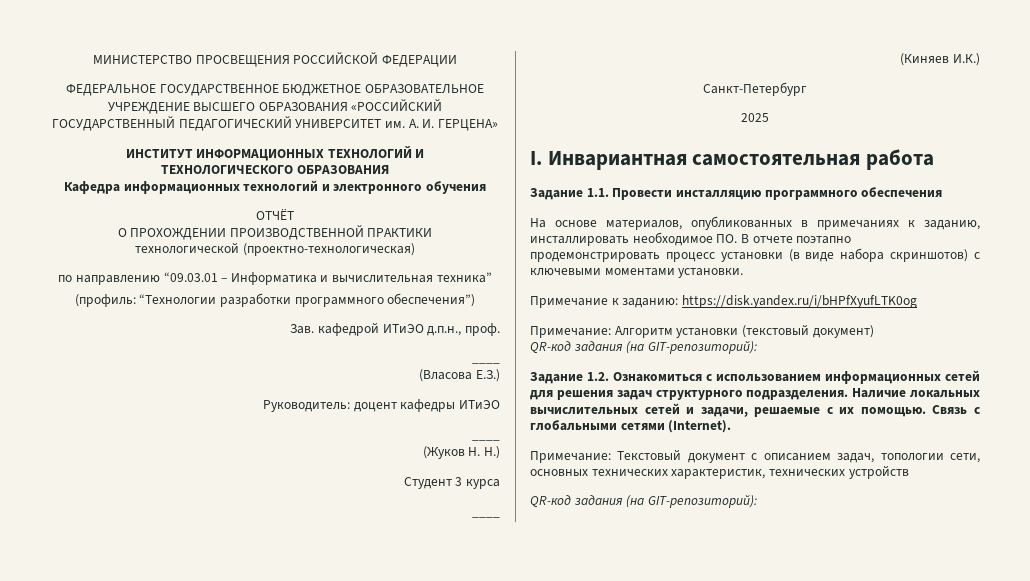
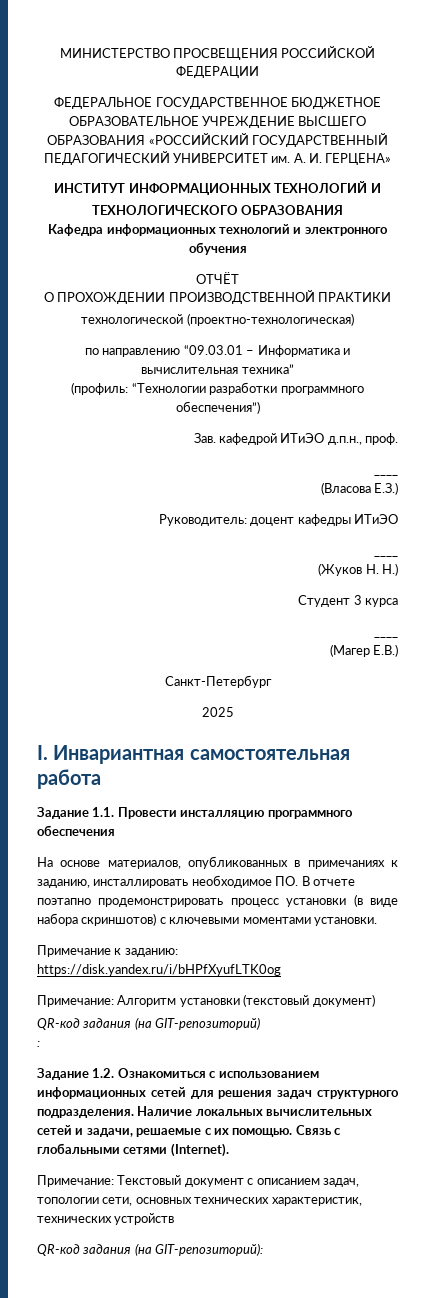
- (Киняев И.К.)
+ (Магер Е.В.)
  Примечание: Алгоритм установки (текстовый документ)
- QR-код задания (на GIT-репозиторий):
+ QR-код задания (на GIT-репозиторий)
+ :

